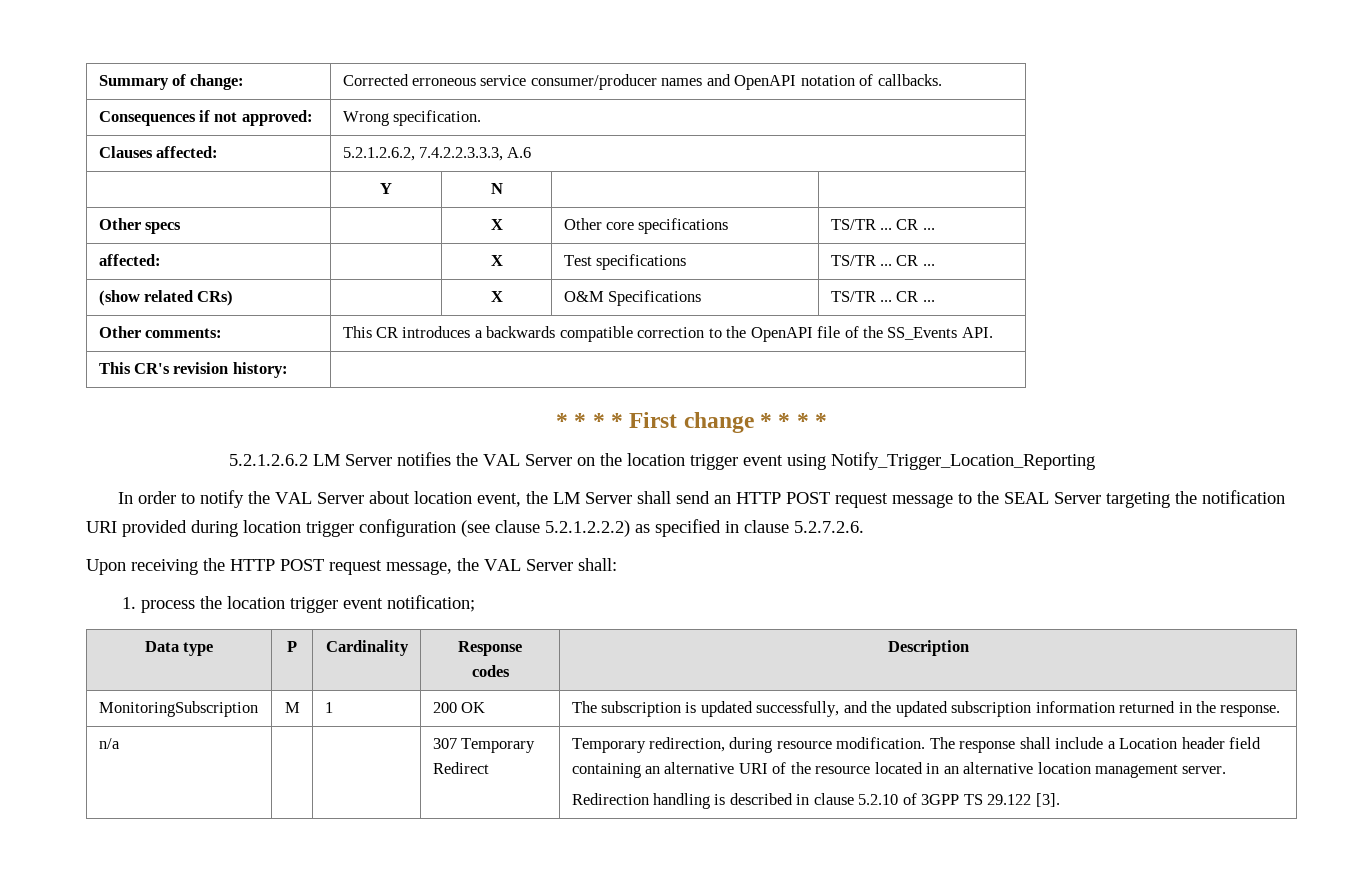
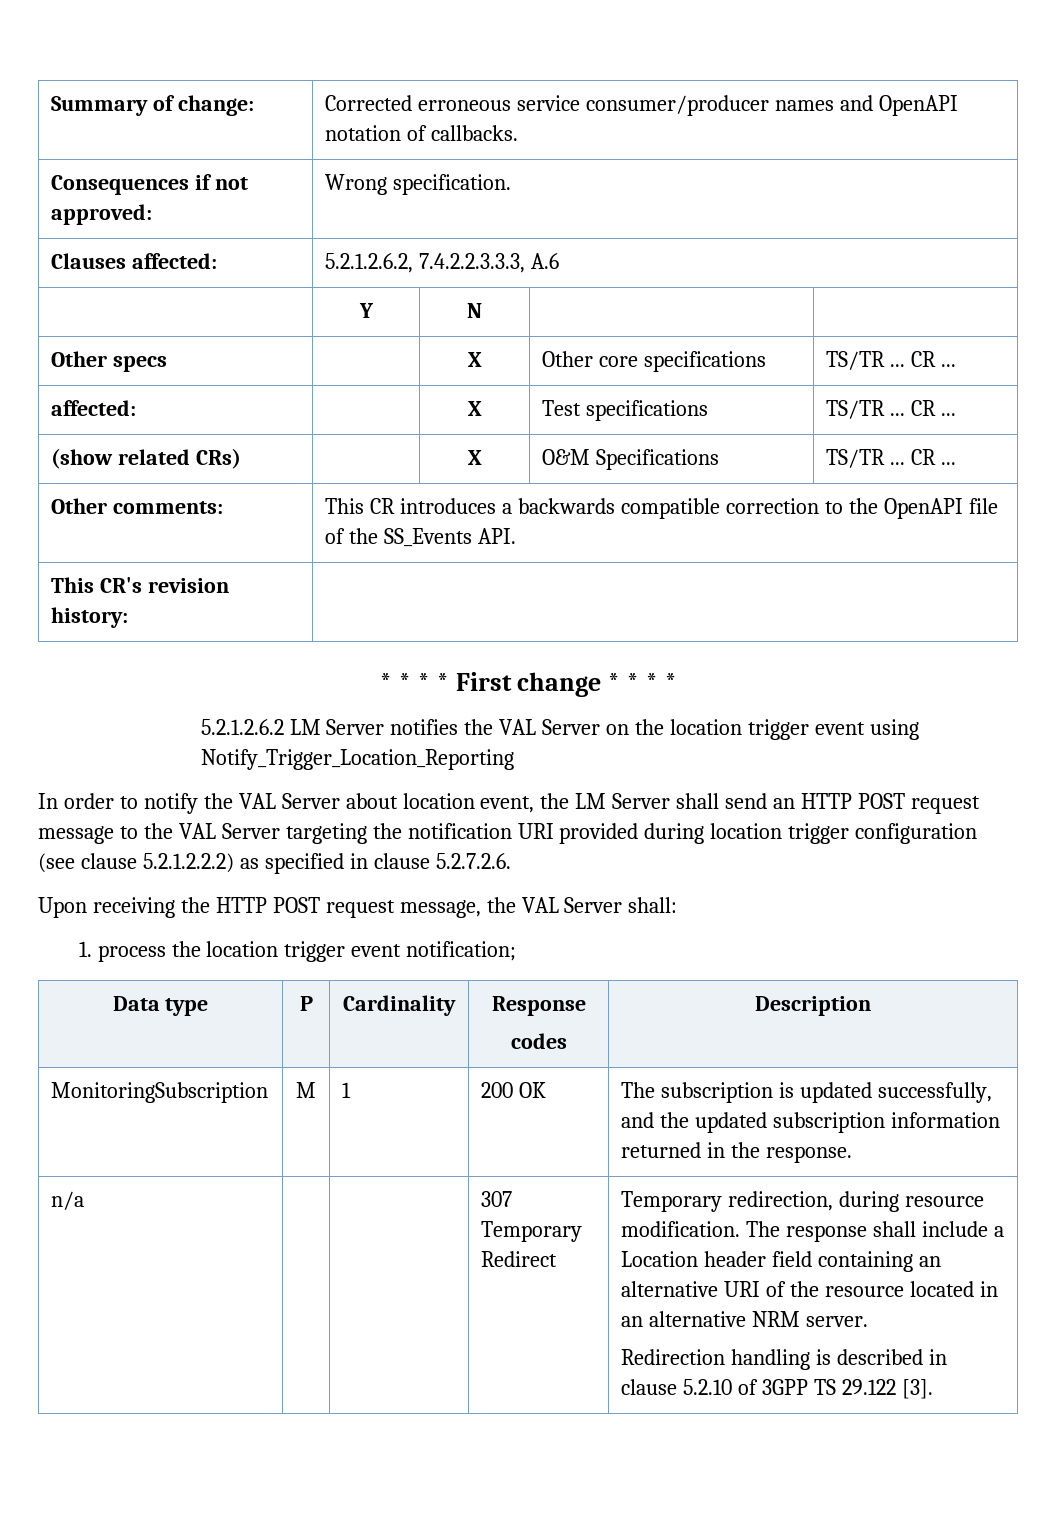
- In order to notify the VAL Server about location event, the LM Server shall send an HTTP POST request message to the SEAL Server targeting the notification URI provided during location trigger configuration (see clause 5.2.1.2.2.2) as specified in clause 5.2.7.2.6.
+ In order to notify the VAL Server about location event, the LM Server shall send an HTTP POST request message to the VAL Server targeting the notification URI provided during location trigger configuration (see clause 5.2.1.2.2.2) as specified in clause 5.2.7.2.6.
- The response shall include a Location header field containing an alternative URI of the resource located in an alternative location management server.
+ The response shall include a Location header field containing an alternative URI of the resource located in an alternative NRM server.

